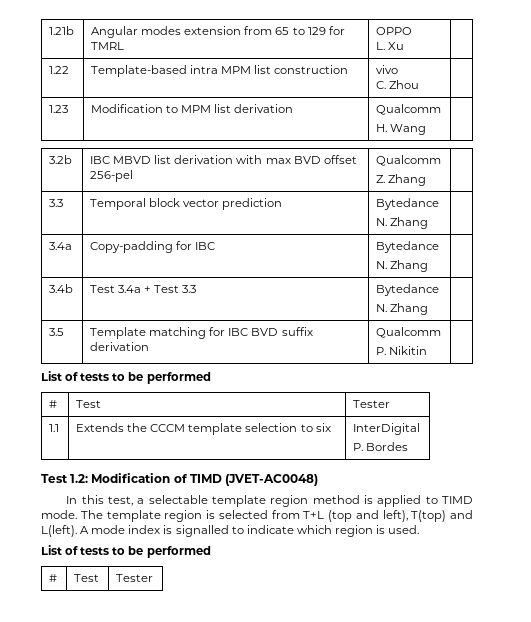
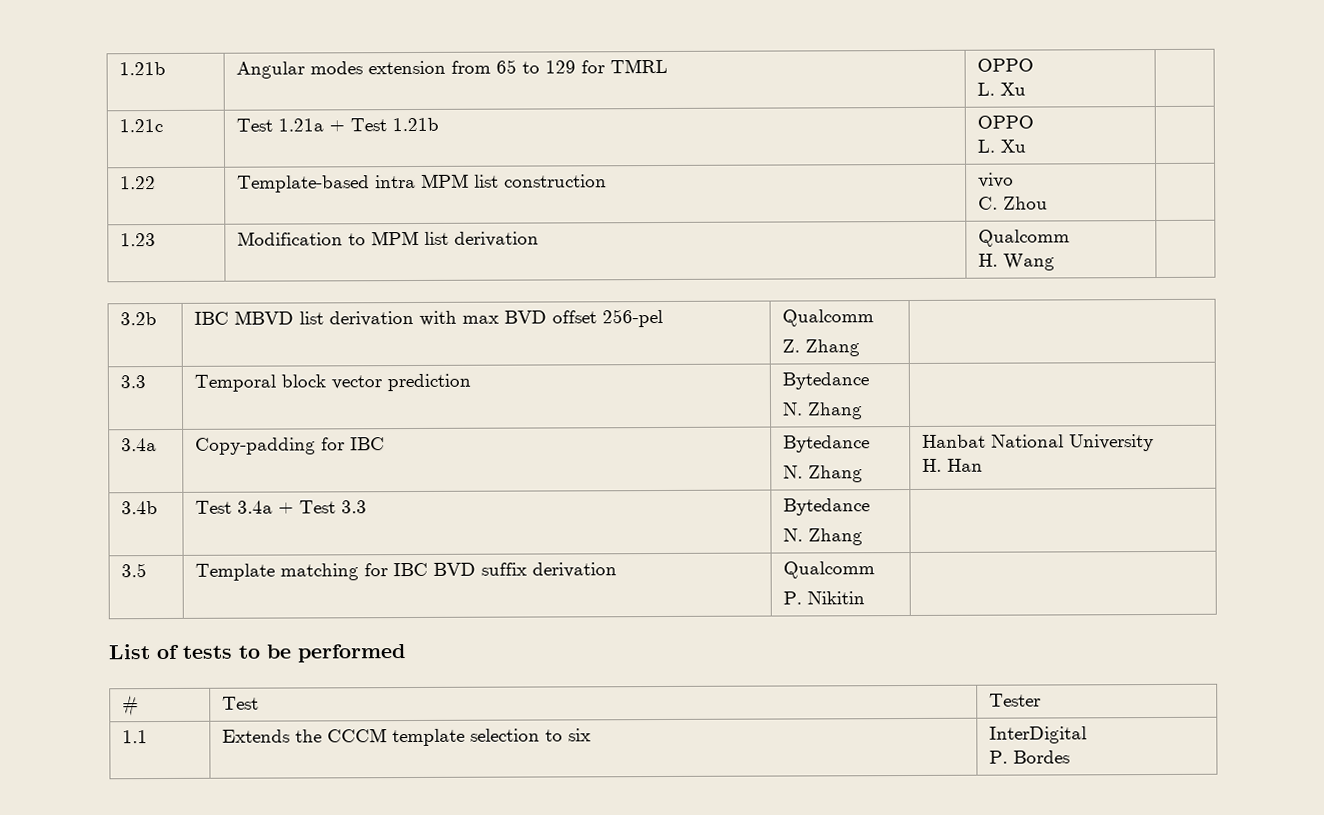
+ 1.21c | Test 1.21a + Test 1.21b | OPPO
+ L. Xu |
  3.4a | Copy-padding for IBC | Bytedance
- N. Zhang |
+ N. Zhang | Hanbat National University
+ H. Han
- Test 1.2: Modification of TIMD (JVET-AC0048)
- In this test, a selectable template region method is applied to TIMD mode. The template region is selected from T+L (top and left), T(top) and L(left). A mode index is signalled to indicate which region is used.
- List of tests to be performed
- # | Test | Tester

